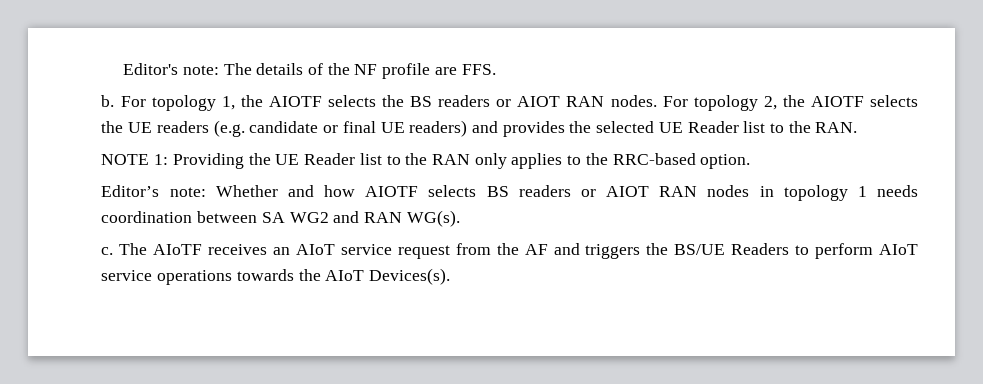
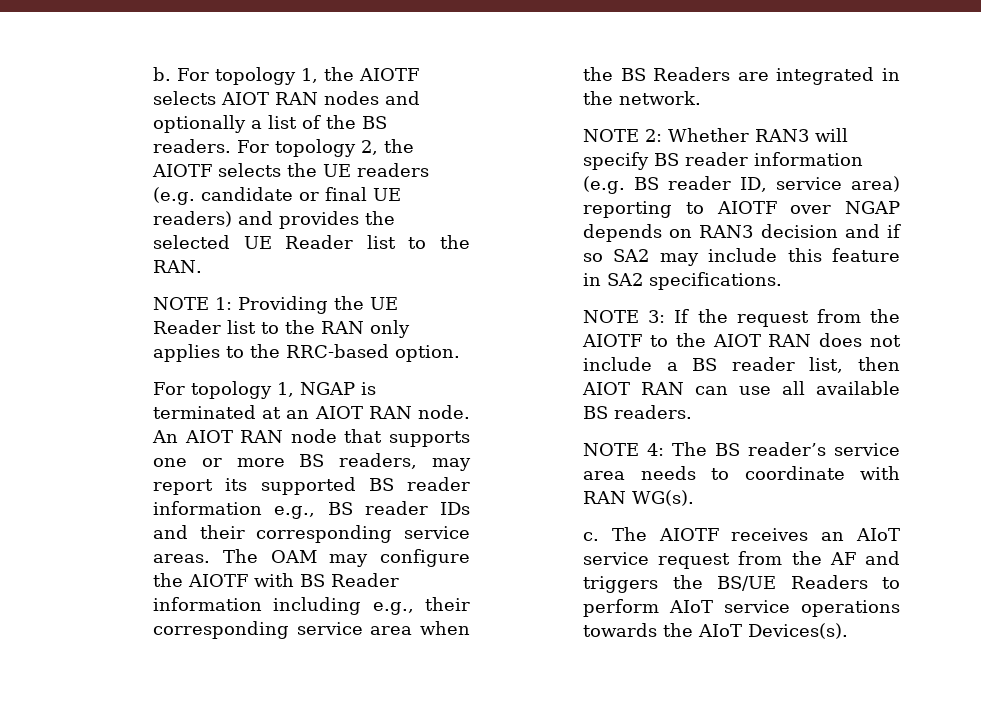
- Editor's note: The details of the NF profile are FFS.
- For topology 1, the AIOTF selects the BS readers or AIOT RAN nodes.
+ For topology 1, the AIOTF selects AIOT RAN nodes and optionally a list of the BS readers.
- Editor’s note: Whether and how AIOTF selects BS readers or AIOT RAN nodes in topology 1 needs coordination between SA WG2 and RAN WG(s).
+ For topology 1, NGAP is terminated at an AIOT RAN node. An AIOT RAN node that supports one or more BS readers, may report its supported BS reader information e.g., BS reader IDs and their corresponding service areas. The OAM may configure the AIOTF with BS Reader information including e.g., their corresponding service area when the BS Readers are integrated in the network.
+ NOTE 2: Whether RAN3 will specify BS reader information (e.g. BS reader ID, service area) reporting to AIOTF over NGAP depends on RAN3 decision and if so SA2 may include this feature in SA2 specifications.
+ NOTE 3: If the request from the AIOTF to the AIOT RAN does not include a BS reader list, then AIOT RAN can use all available BS readers.
+ NOTE 4: The BS reader’s service area needs to coordinate with RAN WG(s).
- The AIoTF receives an AIoT service request from the AF and triggers the BS/UE Readers to perform AIoT service operations towards the AIoT Devices(s).
+ The AIOTF receives an AIoT service request from the AF and triggers the BS/UE Readers to perform AIoT service operations towards the AIoT Devices(s).

